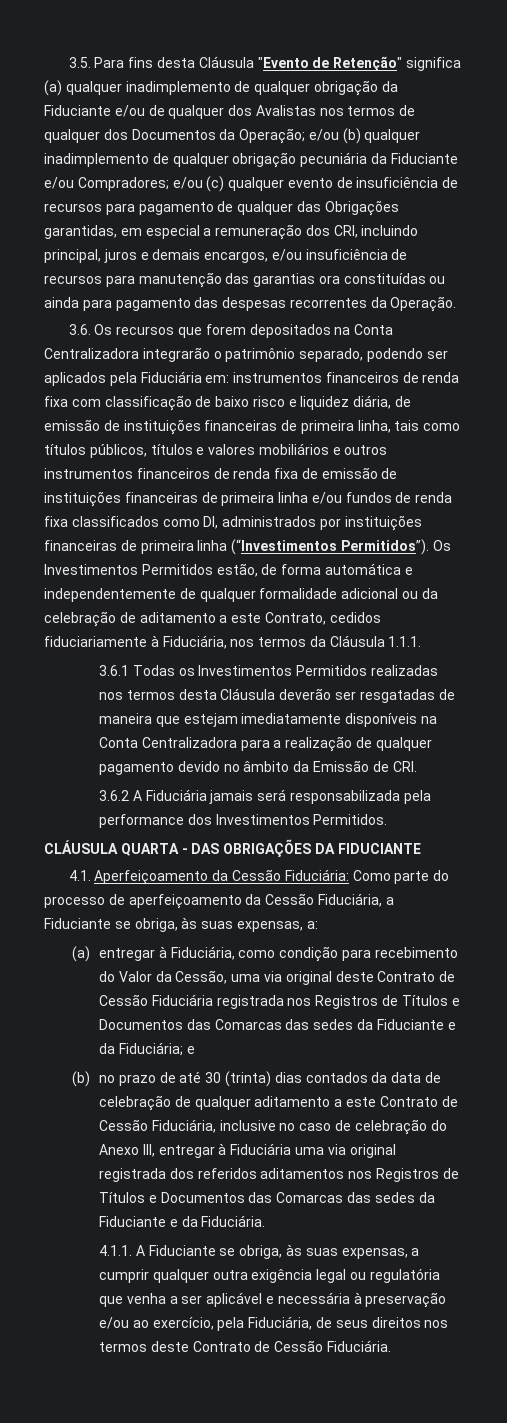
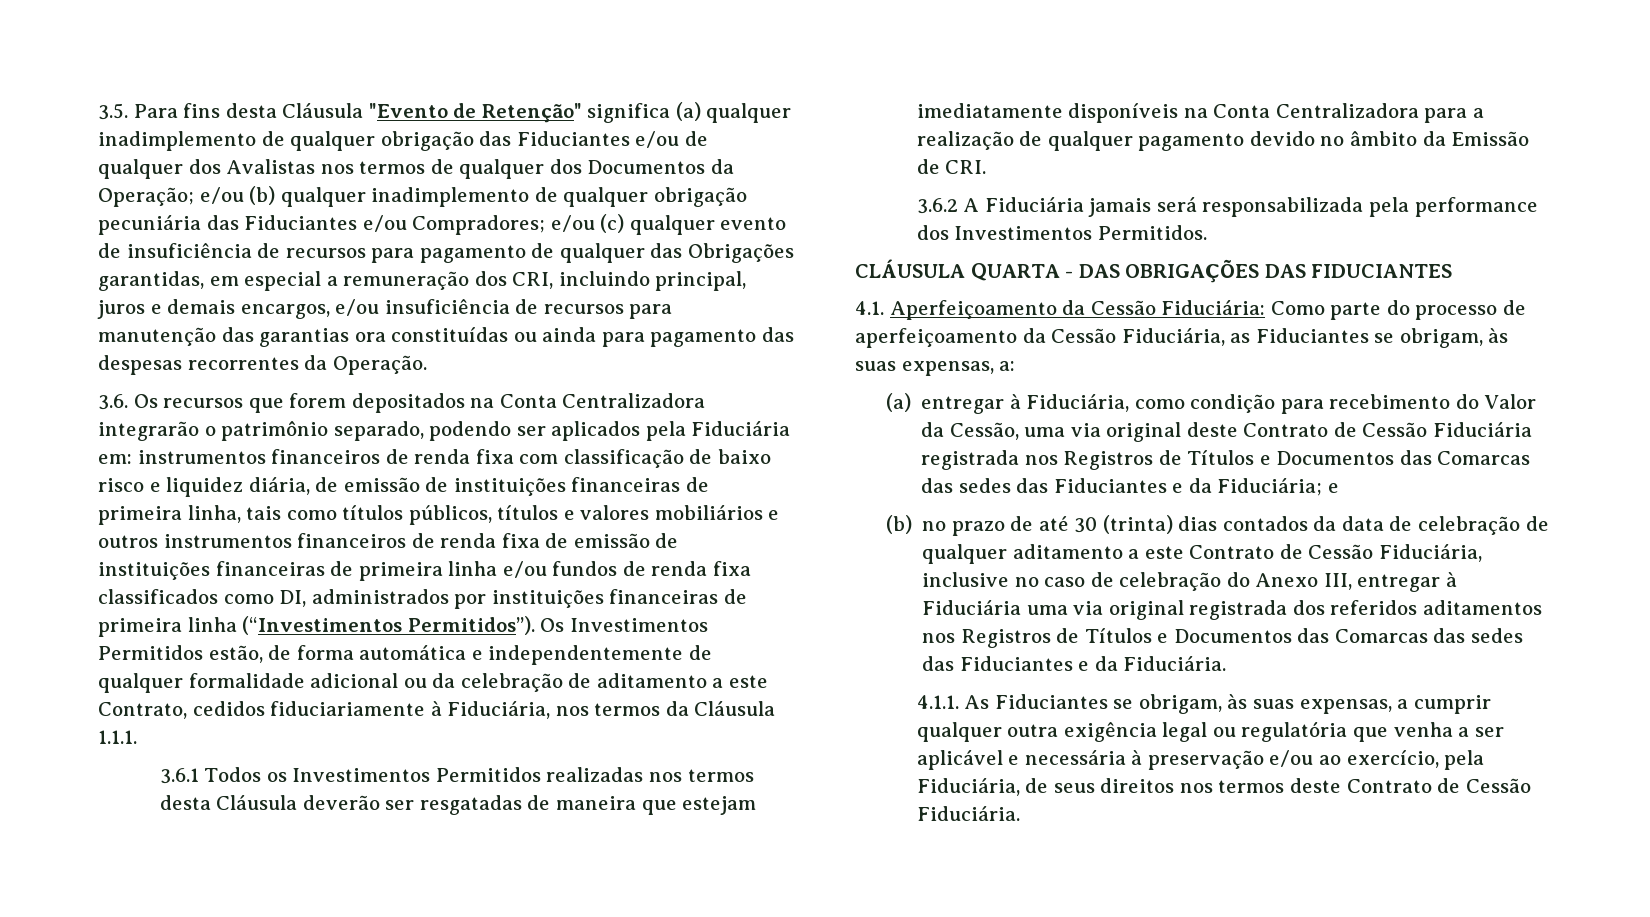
- 3.5. Para fins desta Cláusula "Evento de Retenção" significa (a) qualquer inadimplemento de qualquer obrigação da Fiduciante e/ou de qualquer dos Avalistas nos termos de qualquer dos Documentos da Operação;
+ 3.5. Para fins desta Cláusula "Evento de Retenção" significa (a) qualquer inadimplemento de qualquer obrigação das Fiduciantes e/ou de qualquer dos Avalistas nos termos de qualquer dos Documentos da Operação;
- e/ou (b) qualquer inadimplemento de qualquer obrigação pecuniária da Fiduciante e/ou Compradores;
+ e/ou (b) qualquer inadimplemento de qualquer obrigação pecuniária das Fiduciantes e/ou Compradores;
- 3.6.1 Todas os Investimentos Permitidos realizadas nos termos desta Cláusula deverão ser resgatadas de maneira que estejam imediatamente disponíveis na Conta Centralizadora para a realização de qualquer pagamento devido no âmbito da Emissão de CRI.
+ 3.6.1 Todos os Investimentos Permitidos realizadas nos termos desta Cláusula deverão ser resgatadas de maneira que estejam imediatamente disponíveis na Conta Centralizadora para a realização de qualquer pagamento devido no âmbito da Emissão de CRI.
- CLÁUSULA QUARTA - DAS OBRIGAÇÕES DA FIDUCIANTE
+ CLÁUSULA QUARTA - DAS OBRIGAÇÕES DAS FIDUCIANTES
- 4.1. Aperfeiçoamento da Cessão Fiduciária: Como parte do processo de aperfeiçoamento da Cessão Fiduciária, a Fiduciante se obriga, às suas expensas, a:
+ 4.1. Aperfeiçoamento da Cessão Fiduciária: Como parte do processo de aperfeiçoamento da Cessão Fiduciária, as Fiduciantes se obrigam, às suas expensas, a:
- (a) entregar à Fiduciária, como condição para recebimento do Valor da Cessão, uma via original deste Contrato de Cessão Fiduciária registrada nos Registros de Títulos e Documentos das Comarcas das sedes da Fiduciante e da Fiduciária; e
+ (a) entregar à Fiduciária, como condição para recebimento do Valor da Cessão, uma via original deste Contrato de Cessão Fiduciária registrada nos Registros de Títulos e Documentos das Comarcas das sedes das Fiduciantes e da Fiduciária; e
- (b) no prazo de até 30 (trinta) dias contados da data de celebração de qualquer aditamento a este Contrato de Cessão Fiduciária, inclusive no caso de celebração do Anexo III, entregar à Fiduciária uma via original registrada dos referidos aditamentos nos Registros de Títulos e Documentos das Comarcas das sedes da Fiduciante e da Fiduciária.
+ (b) no prazo de até 30 (trinta) dias contados da data de celebração de qualquer aditamento a este Contrato de Cessão Fiduciária, inclusive no caso de celebração do Anexo III, entregar à Fiduciária uma via original registrada dos referidos aditamentos nos Registros de Títulos e Documentos das Comarcas das sedes das Fiduciantes e da Fiduciária.
- 4.1.1. A Fiduciante se obriga, às suas expensas, a cumprir qualquer outra exigência legal ou regulatória que venha a ser aplicável e necessária à preservação e/ou ao exercício, pela Fiduciária, de seus direitos nos termos deste Contrato de Cessão Fiduciária.
+ 4.1.1. As Fiduciantes se obrigam, às suas expensas, a cumprir qualquer outra exigência legal ou regulatória que venha a ser aplicável e necessária à preservação e/ou ao exercício, pela Fiduciária, de seus direitos nos termos deste Contrato de Cessão Fiduciária.

